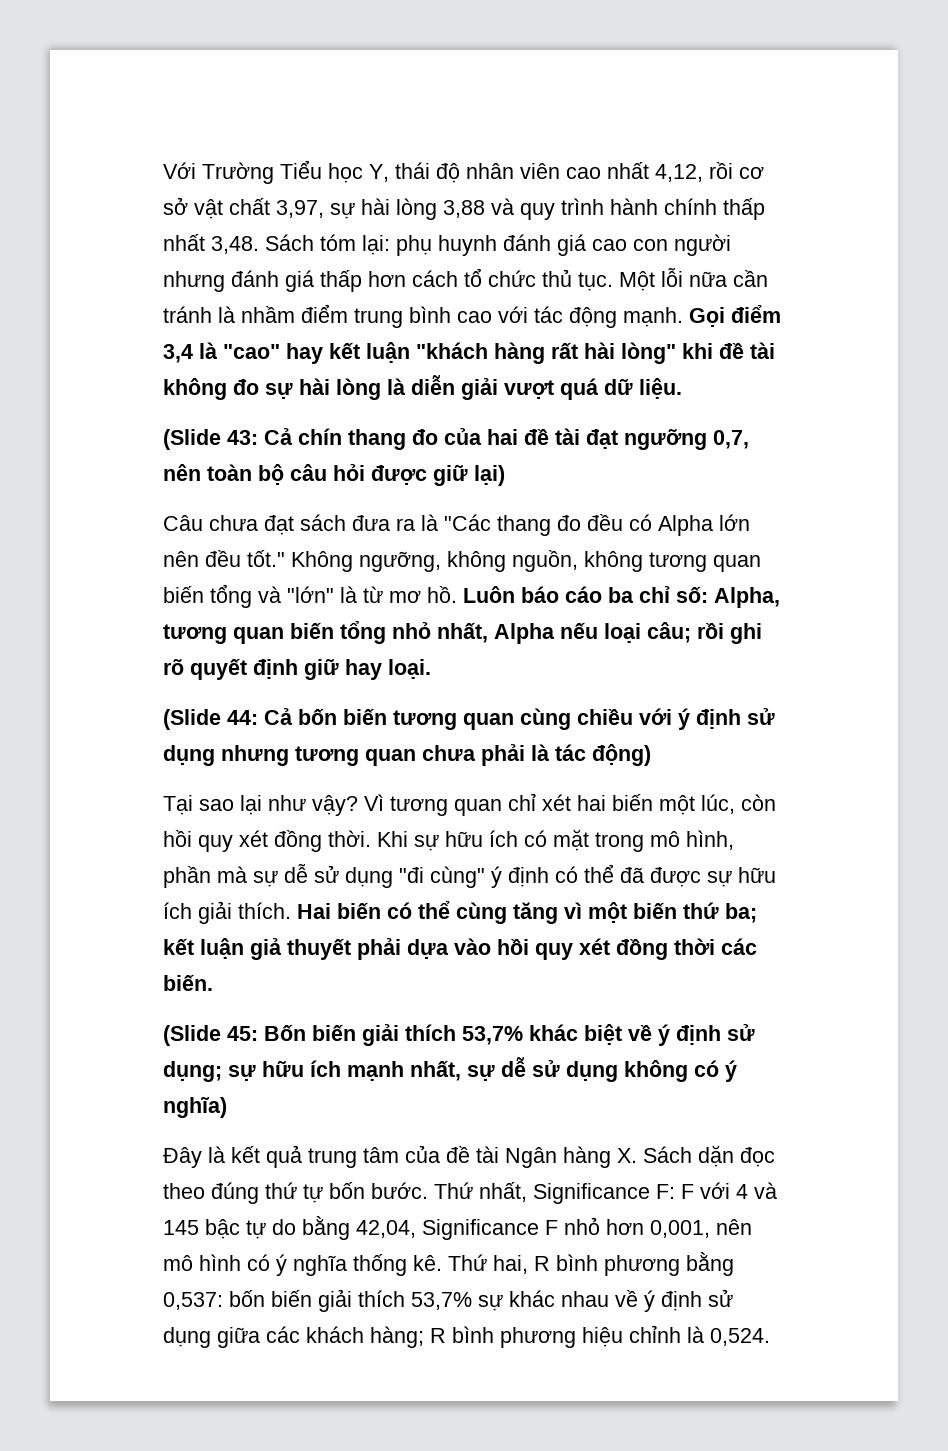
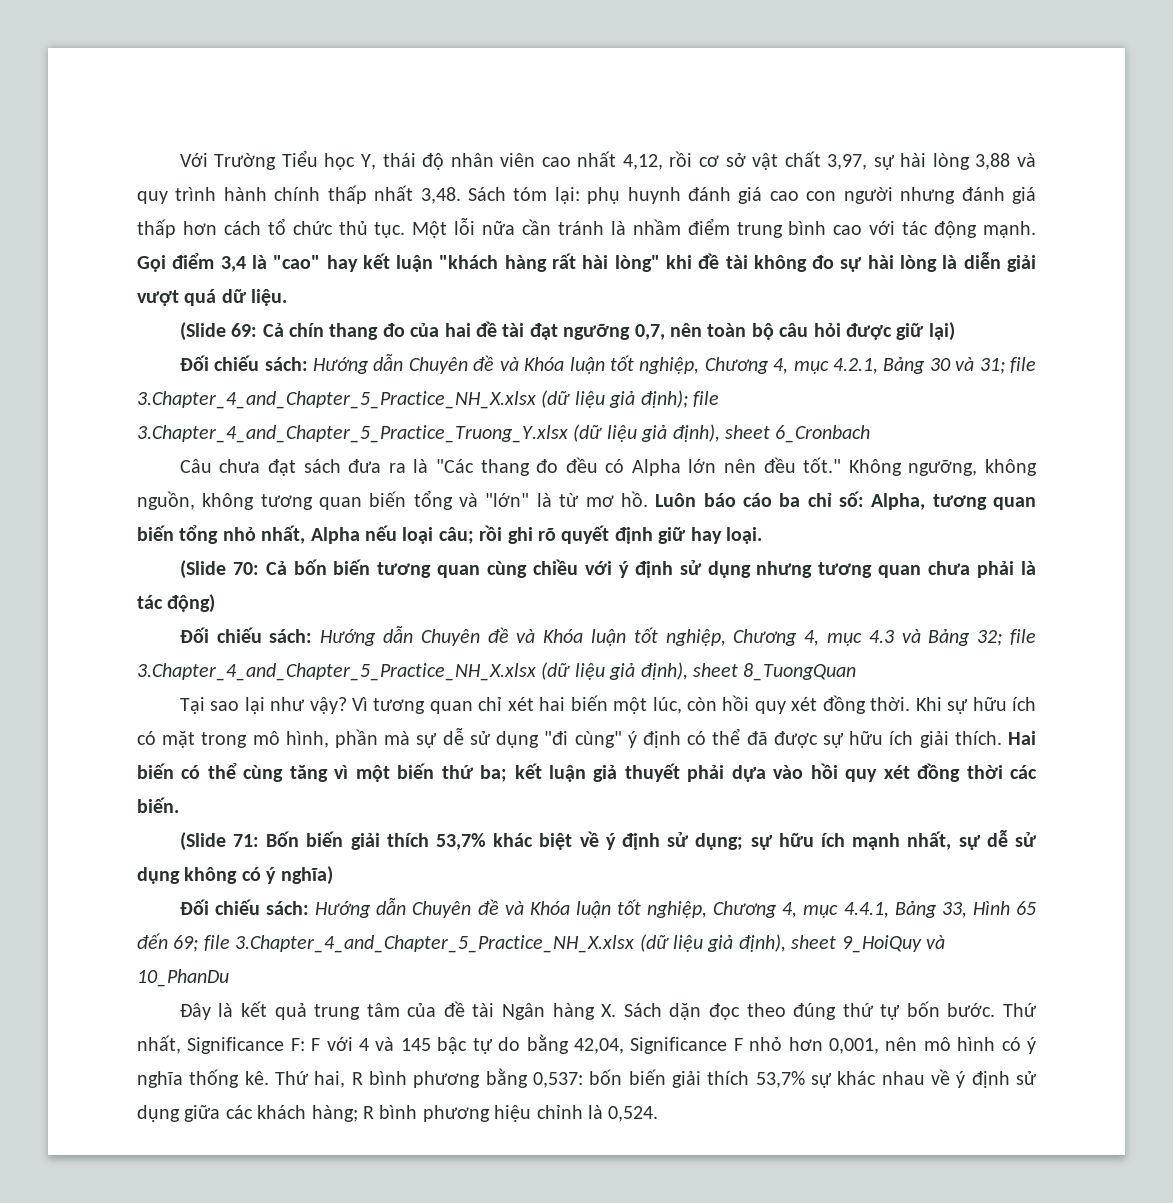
- (Slide 43: Cả chín thang đo của hai đề tài đạt ngưỡng 0,7, nên toàn bộ câu hỏi được giữ lại)
+ (Slide 69: Cả chín thang đo của hai đề tài đạt ngưỡng 0,7, nên toàn bộ câu hỏi được giữ lại)
+ Đối chiếu sách: Hướng dẫn Chuyên đề và Khóa luận tốt nghiệp, Chương 4, mục 4.2.1, Bảng 30 và 31; file 3.Chapter_4_and_Chapter_5_Practice_NH_X.xlsx (dữ liệu giả định); file 3.Chapter_4_and_Chapter_5_Practice_Truong_Y.xlsx (dữ liệu giả định), sheet 6_Cronbach
- (Slide 44: Cả bốn biến tương quan cùng chiều với ý định sử dụng nhưng tương quan chưa phải là tác động)
+ (Slide 70: Cả bốn biến tương quan cùng chiều với ý định sử dụng nhưng tương quan chưa phải là tác động)
+ Đối chiếu sách: Hướng dẫn Chuyên đề và Khóa luận tốt nghiệp, Chương 4, mục 4.3 và Bảng 32; file 3.Chapter_4_and_Chapter_5_Practice_NH_X.xlsx (dữ liệu giả định), sheet 8_TuongQuan
- (Slide 45: Bốn biến giải thích 53,7% khác biệt về ý định sử dụng; sự hữu ích mạnh nhất, sự dễ sử dụng không có ý nghĩa)
+ (Slide 71: Bốn biến giải thích 53,7% khác biệt về ý định sử dụng; sự hữu ích mạnh nhất, sự dễ sử dụng không có ý nghĩa)
+ Đối chiếu sách: Hướng dẫn Chuyên đề và Khóa luận tốt nghiệp, Chương 4, mục 4.4.1, Bảng 33, Hình 65 đến 69; file 3.Chapter_4_and_Chapter_5_Practice_NH_X.xlsx (dữ liệu giả định), sheet 9_HoiQuy và 10_PhanDu

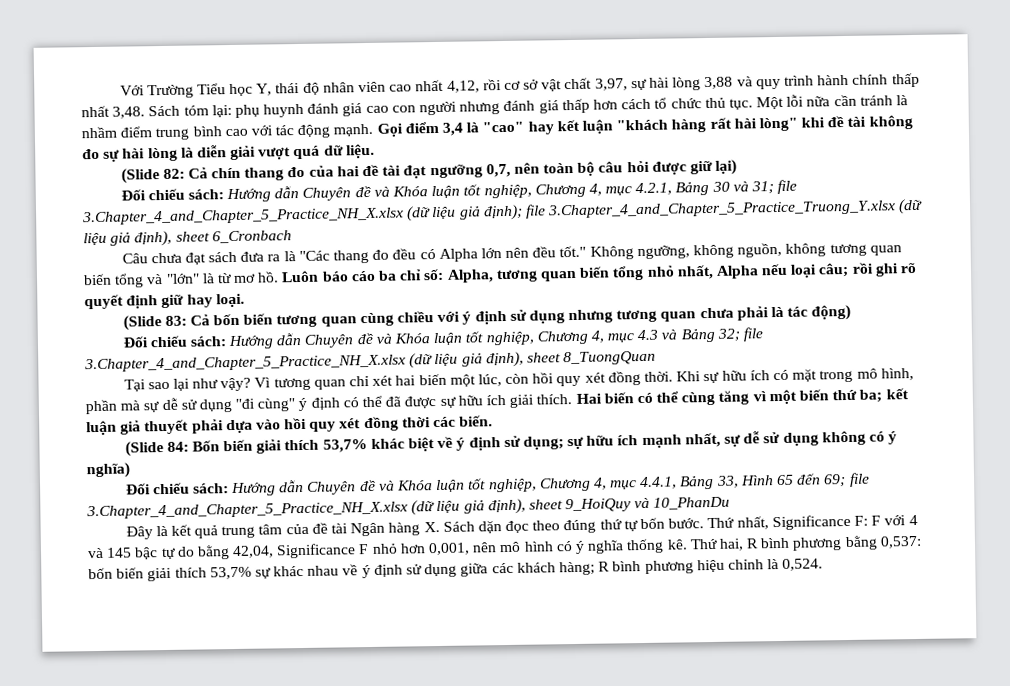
- (Slide 69: Cả chín thang đo của hai đề tài đạt ngưỡng 0,7, nên toàn bộ câu hỏi được giữ lại)
+ (Slide 82: Cả chín thang đo của hai đề tài đạt ngưỡng 0,7, nên toàn bộ câu hỏi được giữ lại)
- (Slide 70: Cả bốn biến tương quan cùng chiều với ý định sử dụng nhưng tương quan chưa phải là tác động)
+ (Slide 83: Cả bốn biến tương quan cùng chiều với ý định sử dụng nhưng tương quan chưa phải là tác động)
- (Slide 71: Bốn biến giải thích 53,7% khác biệt về ý định sử dụng; sự hữu ích mạnh nhất, sự dễ sử dụng không có ý nghĩa)
+ (Slide 84: Bốn biến giải thích 53,7% khác biệt về ý định sử dụng; sự hữu ích mạnh nhất, sự dễ sử dụng không có ý nghĩa)

